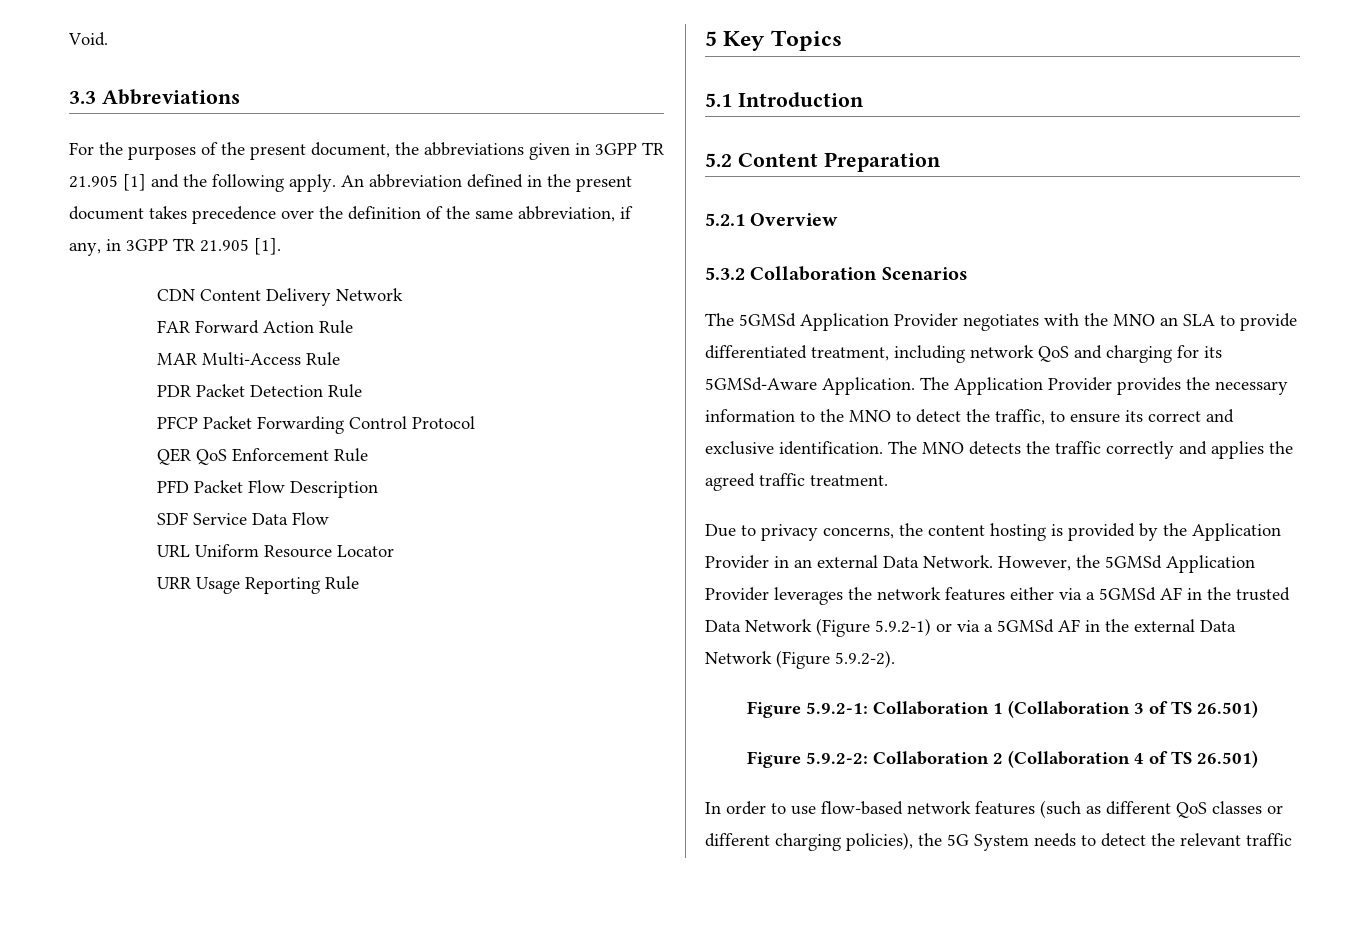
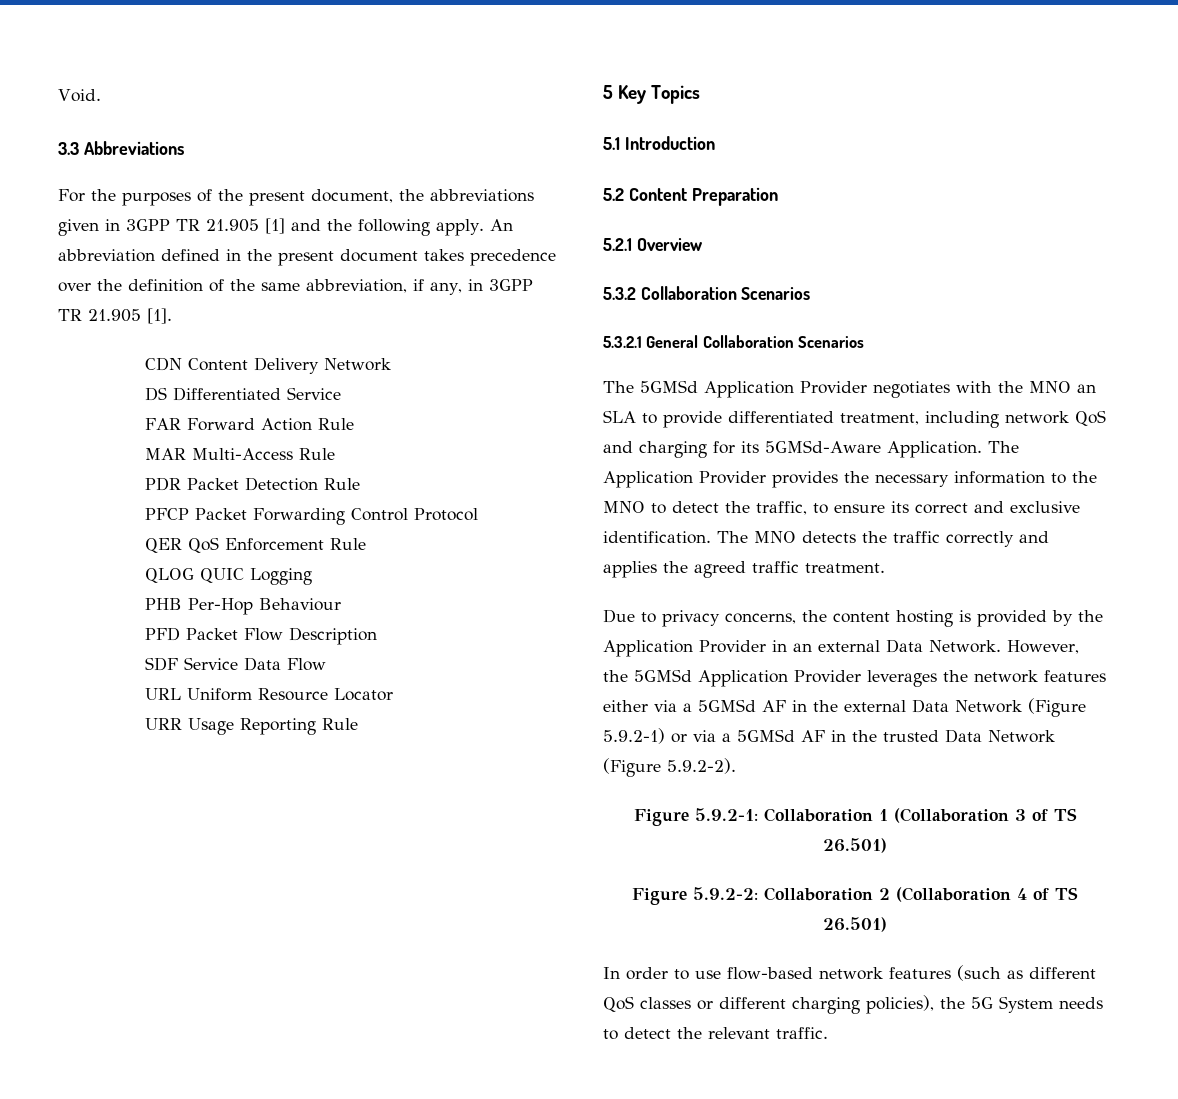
+ DS Differentiated Service
+ QLOG QUIC Logging
+ PHB Per-Hop Behaviour
+ 5.3.2.1 General Collaboration Scenarios
- However, the 5GMSd Application Provider leverages the network features either via a 5GMSd AF in the trusted Data Network (Figure 5.9.2-1) or via a 5GMSd AF in the external Data Network (Figure 5.9.2-2).
+ However, the 5GMSd Application Provider leverages the network features either via a 5GMSd AF in the external Data Network (Figure 5.9.2-1) or via a 5GMSd AF in the trusted Data Network (Figure 5.9.2-2).
- In order to use flow-based network features (such as different QoS classes or different charging policies), the 5G System needs to detect the relevant traffic
+ In order to use flow-based network features (such as different QoS classes or different charging policies), the 5G System needs to detect the relevant traffic.

